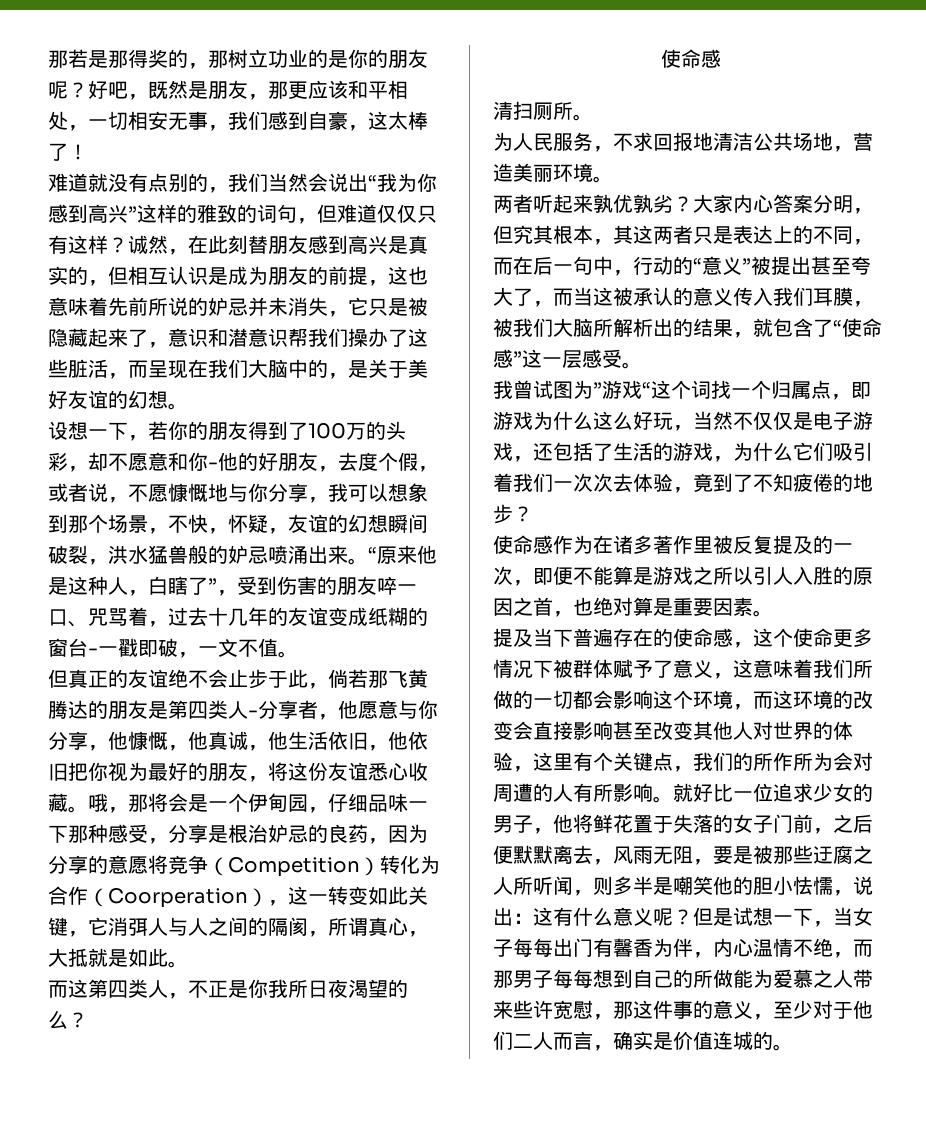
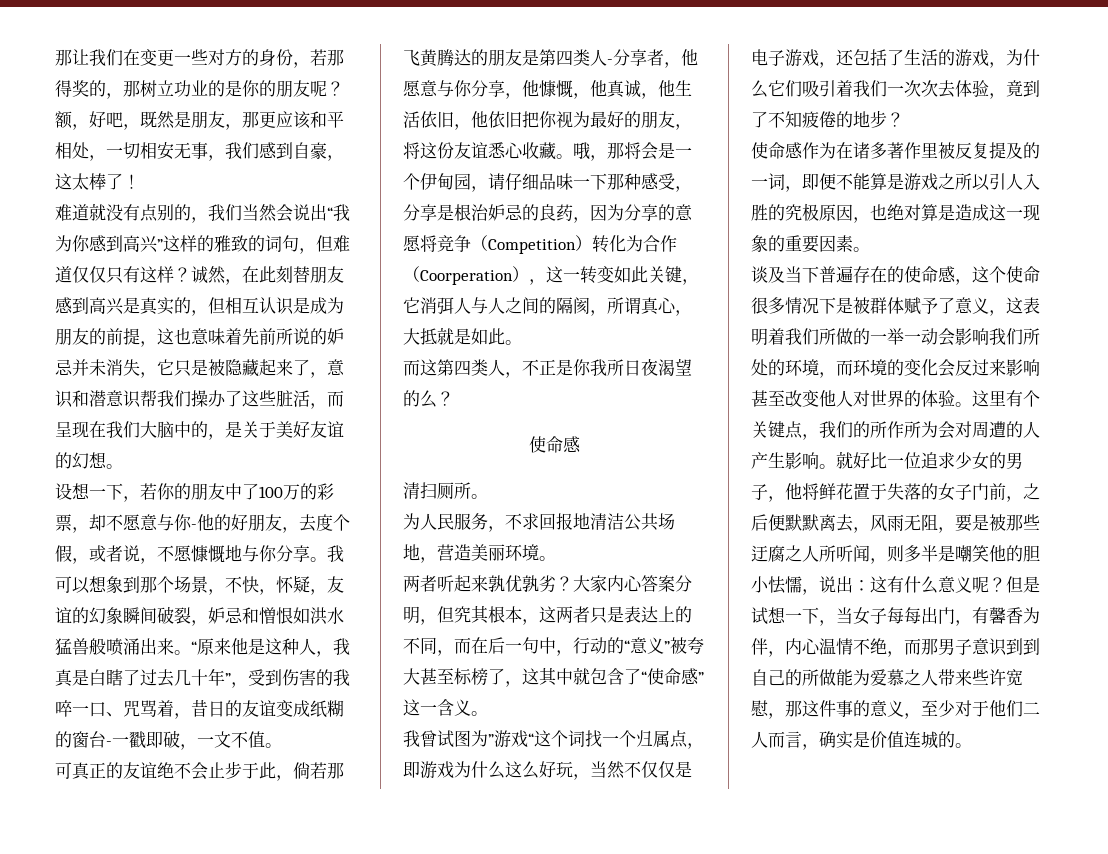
- 那若是那得奖的，那树立功业的是你的朋友呢？
+ 那让我们在变更一些对方的身份，若那得奖的，那树立功业的是你的朋友呢？
- 好吧，既然是朋友，那更应该和平相处，一切相安无事，我们感到自豪，这太棒了！
+ 额，好吧，既然是朋友，那更应该和平相处，一切相安无事，我们感到自豪，这太棒了！
- 设想一下，若你的朋友得到了100万的头彩，却不愿意和你-他的好朋友，去度个假，或者说，不愿慷慨地与你分享，我可以想象到那个场景，不快，怀疑，友谊的幻想瞬间破裂，洪水猛兽般的妒忌喷涌出来。
+ 设想一下，若你的朋友中了100万的彩票，却不愿意与你-他的好朋友，去度个假，或者说，不愿慷慨地与你分享。我可以想象到那个场景，不快，怀疑，友谊的幻象瞬间破裂，妒忌和憎恨如洪水猛兽般喷涌出来。
- “原来他是这种人，白瞎了”，受到伤害的朋友啐一口、咒骂着，过去十几年的友谊变成纸糊的窗台-一戳即破，一文不值。
+ “原来他是这种人，我真是白瞎了过去几十年”，受到伤害的我啐一口、咒骂着，昔日的友谊变成纸糊的窗台-一戳即破，一文不值。
- 但真正的友谊绝不会止步于此，倘若那飞黄腾达的朋友是第四类人-分享者，他愿意与你分享，他慷慨，他真诚，他生活依旧，他依旧把你视为最好的朋友，将这份友谊悉心收藏。
+ 可真正的友谊绝不会止步于此，倘若那飞黄腾达的朋友是第四类人-分享者，他愿意与你分享，他慷慨，他真诚，他生活依旧，他依旧把你视为最好的朋友，将这份友谊悉心收藏。
- 哦，那将会是一个伊甸园，仔细品味一下那种感受，分享是根治妒忌的良药，因为分享的意愿将竞争（Competition）转化为合作（Coorperation），这一转变如此关键，它消弭人与人之间的隔阂，所谓真心，大抵就是如此。
+ 哦，那将会是一个伊甸园，请仔细品味一下那种感受，分享是根治妒忌的良药，因为分享的意愿将竞争（Competition）转化为合作（Coorperation），这一转变如此关键，它消弭人与人之间的隔阂，所谓真心，大抵就是如此。
- 大家内心答案分明，但究其根本，其这两者只是表达上的不同，而在后一句中，行动的“意义”被提出甚至夸大了，而当这被承认的意义传入我们耳膜，被我们大脑所解析出的结果，就包含了“使命感”这一层感受。
+ 大家内心答案分明，但究其根本，这两者只是表达上的不同，而在后一句中，行动的“意义”被夸大甚至标榜了，这其中就包含了“使命感”这一含义。
- 使命感作为在诸多著作里被反复提及的一次，即便不能算是游戏之所以引人入胜的原因之首，也绝对算是重要因素。
+ 使命感作为在诸多著作里被反复提及的一词，即便不能算是游戏之所以引人入胜的究极原因，也绝对算是造成这一现象的重要因素。
- 提及当下普遍存在的使命感，这个使命更多情况下被群体赋予了意义，这意味着我们所做的一切都会影响这个环境，而这环境的改变会直接影响甚至改变其他人对世界的体验，这里有个关键点，我们的所作所为会对周遭的人有所影响。
+ 谈及当下普遍存在的使命感，这个使命很多情况下是被群体赋予了意义，这表明着我们所做的一举一动会影响我们所处的环境，而环境的变化会反过来影响甚至改变他人对世界的体验。这里有个关键点，我们的所作所为会对周遭的人产生影响。
- 但是试想一下，当女子每每出门有馨香为伴，内心温情不绝，而那男子每每想到自己的所做能为爱慕之人带来些许宽慰，那这件事的意义，至少对于他们二人而言，确实是价值连城的。
+ 但是试想一下，当女子每每出门，有馨香为伴，内心温情不绝，而那男子意识到到自己的所做能为爱慕之人带来些许宽慰，那这件事的意义，至少对于他们二人而言，确实是价值连城的。

